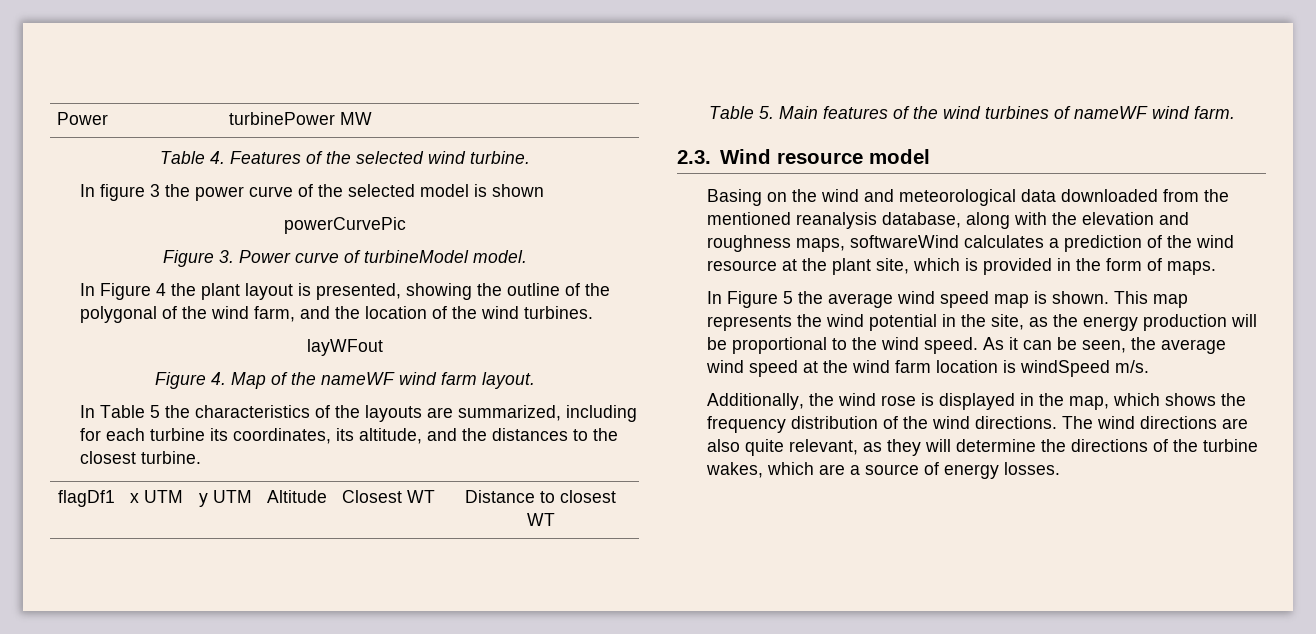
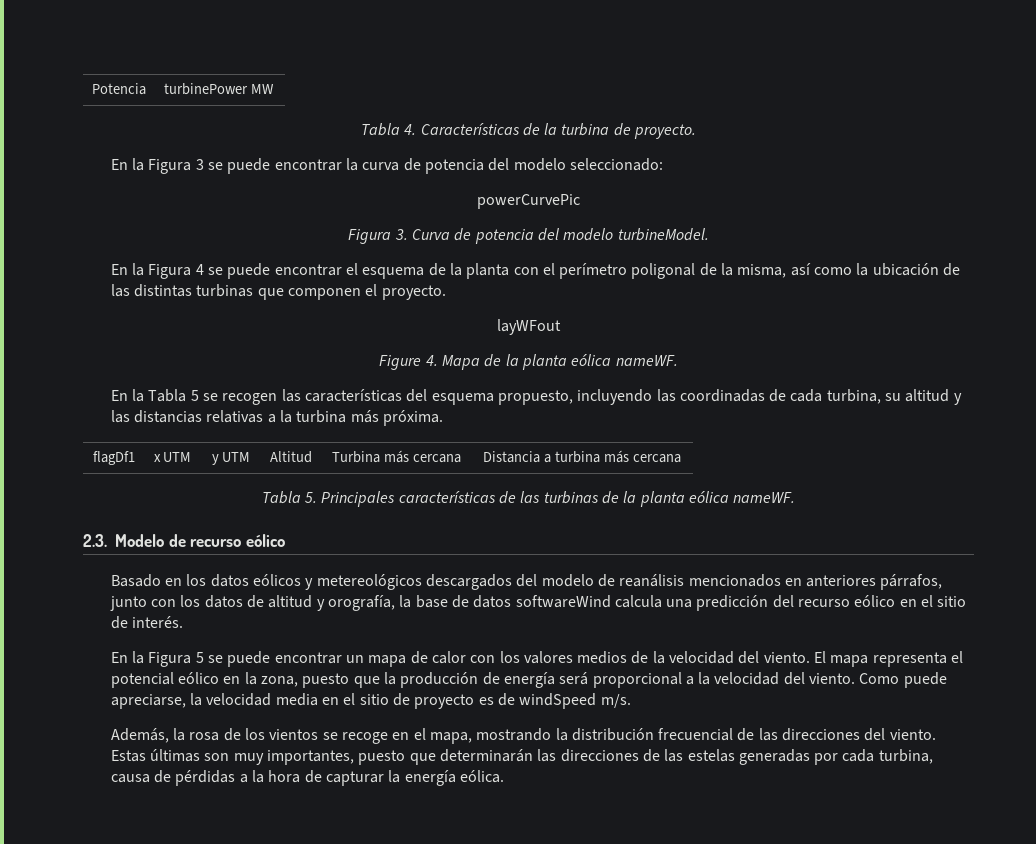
- Power | turbinePower MW
+ Potencia | turbinePower MW
- Table 4. Features of the selected wind turbine.
- In figure 3 the power curve of the selected model is shown
+ Tabla 4. Características de la turbina de proyecto.
+ En la Figura 3 se puede encontrar la curva de potencia del modelo seleccionado:
  powerCurvePic
- Figure 3. Power curve of turbineModel model.
- In Figure 4 the plant layout is presented, showing the outline of the polygonal of the wind farm, and the location of the wind turbines.
+ Figura 3. Curva de potencia del modelo turbineModel.
+ En la Figura 4 se puede encontrar el esquema de la planta con el perímetro poligonal de la misma, así como la ubicación de las distintas turbinas que componen el proyecto.
  layWFout
- Figure 4. Map of the nameWF wind farm layout.
- In Table 5 the characteristics of the layouts are summarized, including for each turbine its coordinates, its altitude, and the distances to the closest turbine.
+ Figure 4. Mapa de la planta eólica nameWF.
+ En la Tabla 5 se recogen las características del esquema propuesto, incluyendo las coordinadas de cada turbina, su altitud y las distancias relativas a la turbina más próxima.
- flagDf1 | x UTM | y UTM | Altitude | Closest WT | Distance to closest WT
- Table 5. Main features of the wind turbines of nameWF wind farm.
- 2.3. Wind resource model
- Basing on the wind and meteorological data downloaded from the mentioned reanalysis database, along with the elevation and roughness maps, softwareWind calculates a prediction of the wind resource at the plant site, which is provided in the form of maps.
- In Figure 5 the average wind speed map is shown. This map represents the wind potential in the site, as the energy production will be proportional to the wind speed. As it can be seen, the average wind speed at the wind farm location is windSpeed m/s.
- Additionally, the wind rose is displayed in the map, which shows the frequency distribution of the wind directions. The wind directions are also quite relevant, as they will determine the directions of the turbine wakes, which are a source of energy losses.
+ flagDf1 | x UTM | y UTM | Altitud | Turbina más cercana | Distancia a turbina más cercana
+ Tabla 5. Principales características de las turbinas de la planta eólica nameWF.
+ 2.3. Modelo de recurso eólico
+ Basado en los datos eólicos y metereológicos descargados del modelo de reanálisis mencionados en anteriores párrafos, junto con los datos de altitud y orografía, la base de datos softwareWind calcula una predicción del recurso eólico en el sitio de interés.
+ En la Figura 5 se puede encontrar un mapa de calor con los valores medios de la velocidad del viento. El mapa representa el potencial eólico en la zona, puesto que la producción de energía será proporcional a la velocidad del viento. Como puede apreciarse, la velocidad media en el sitio de proyecto es de windSpeed m/s.
+ Además, la rosa de los vientos se recoge en el mapa, mostrando la distribución frecuencial de las direcciones del viento. Estas últimas son muy importantes, puesto que determinarán las direcciones de las estelas generadas por cada turbina, causa de pérdidas a la hora de capturar la energía eólica.

